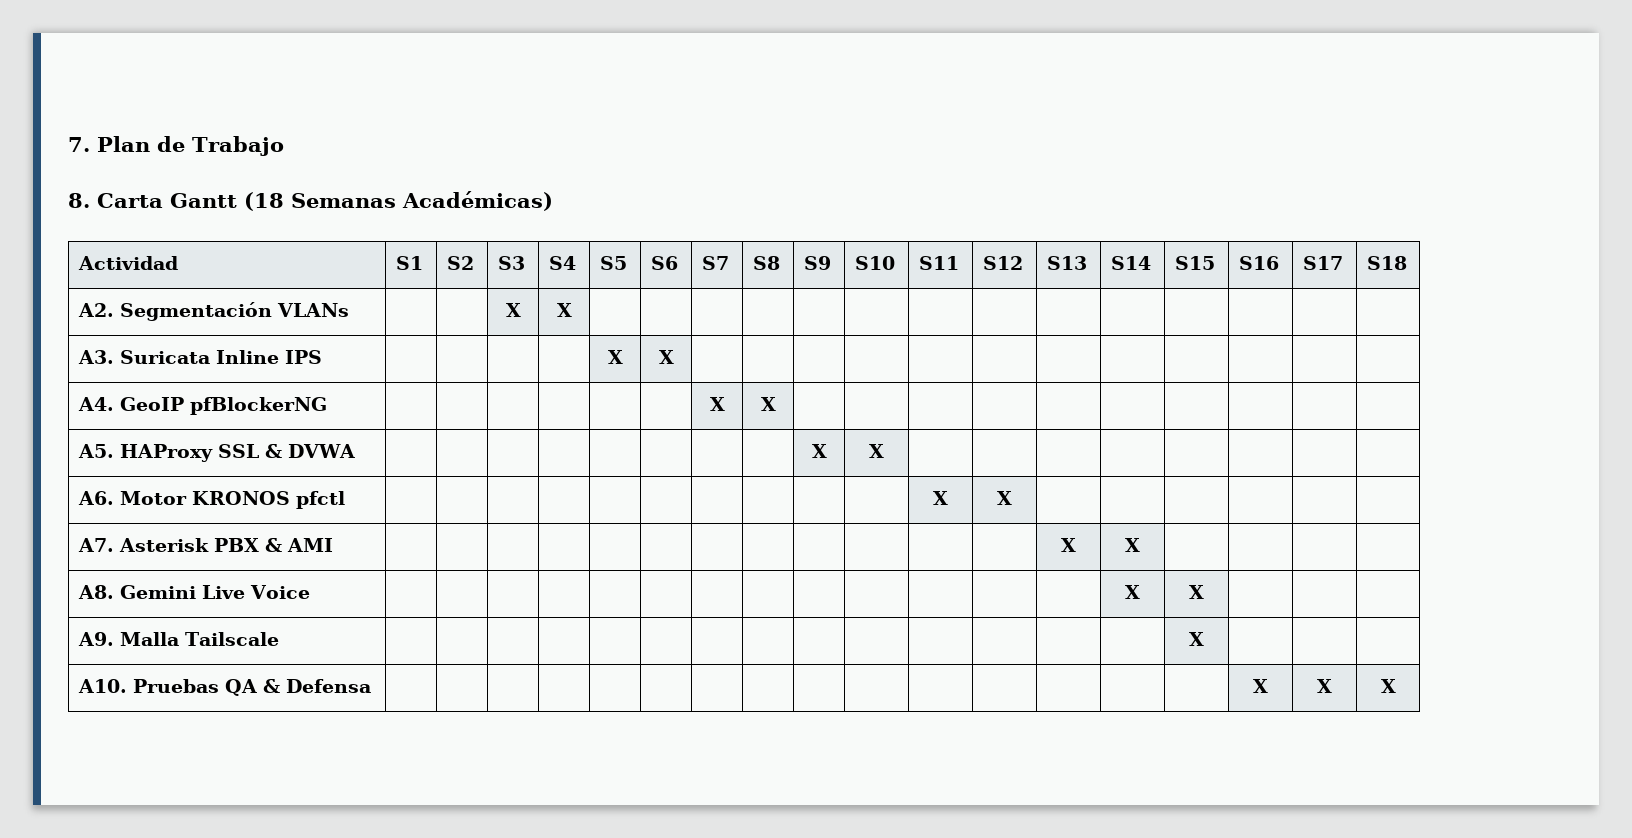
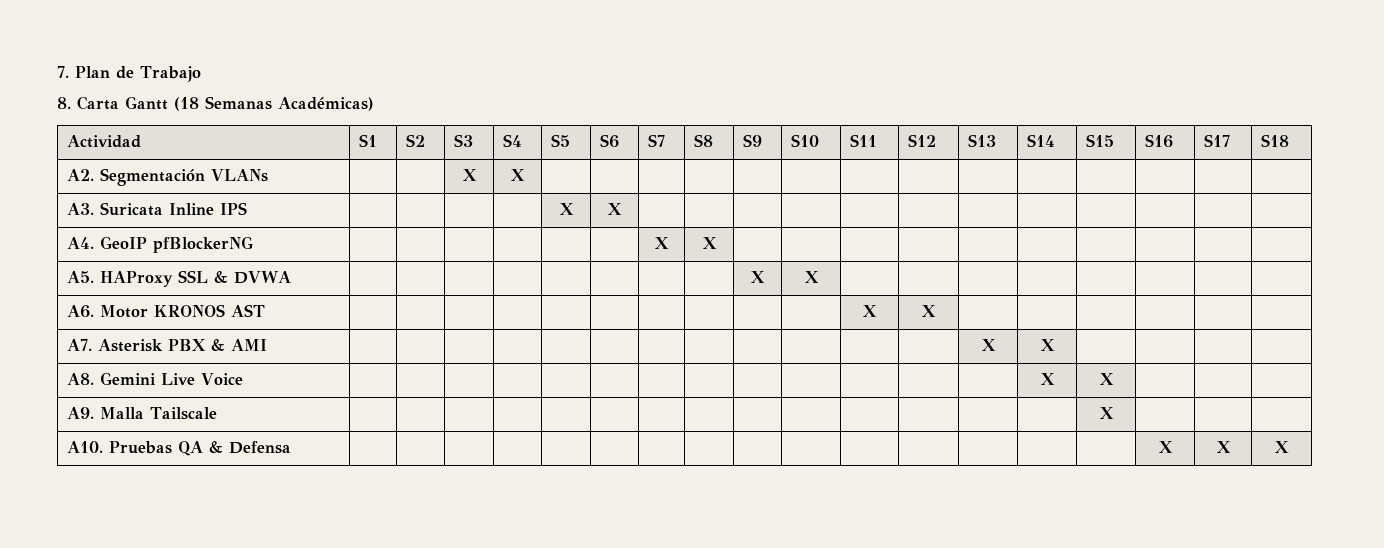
- A6. Motor KRONOS pfctl | | | | | | | | | | | X | X | | | | | |
+ A6. Motor KRONOS AST | | | | | | | | | | | X | X | | | | | |

